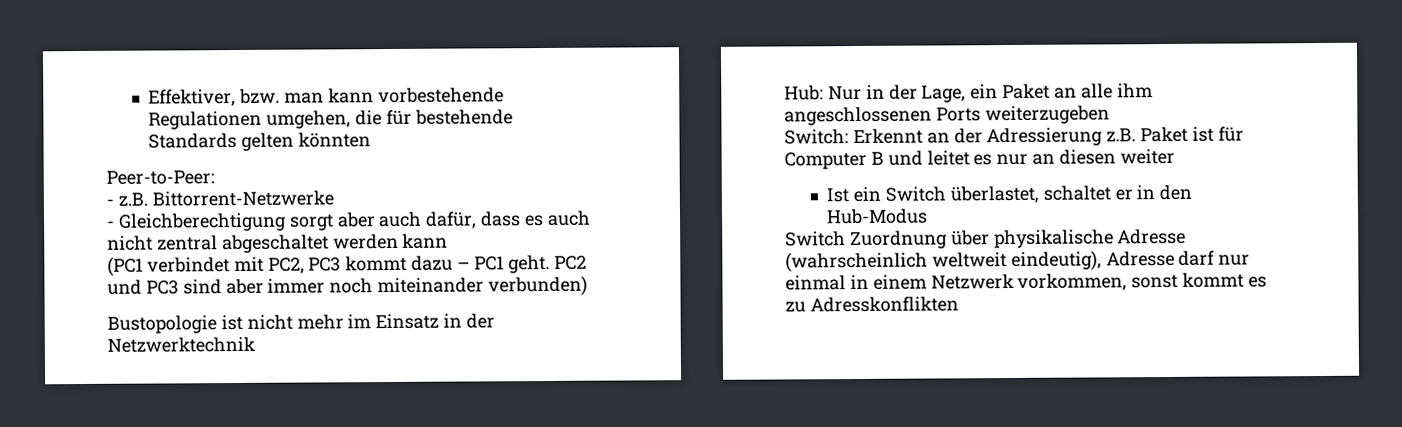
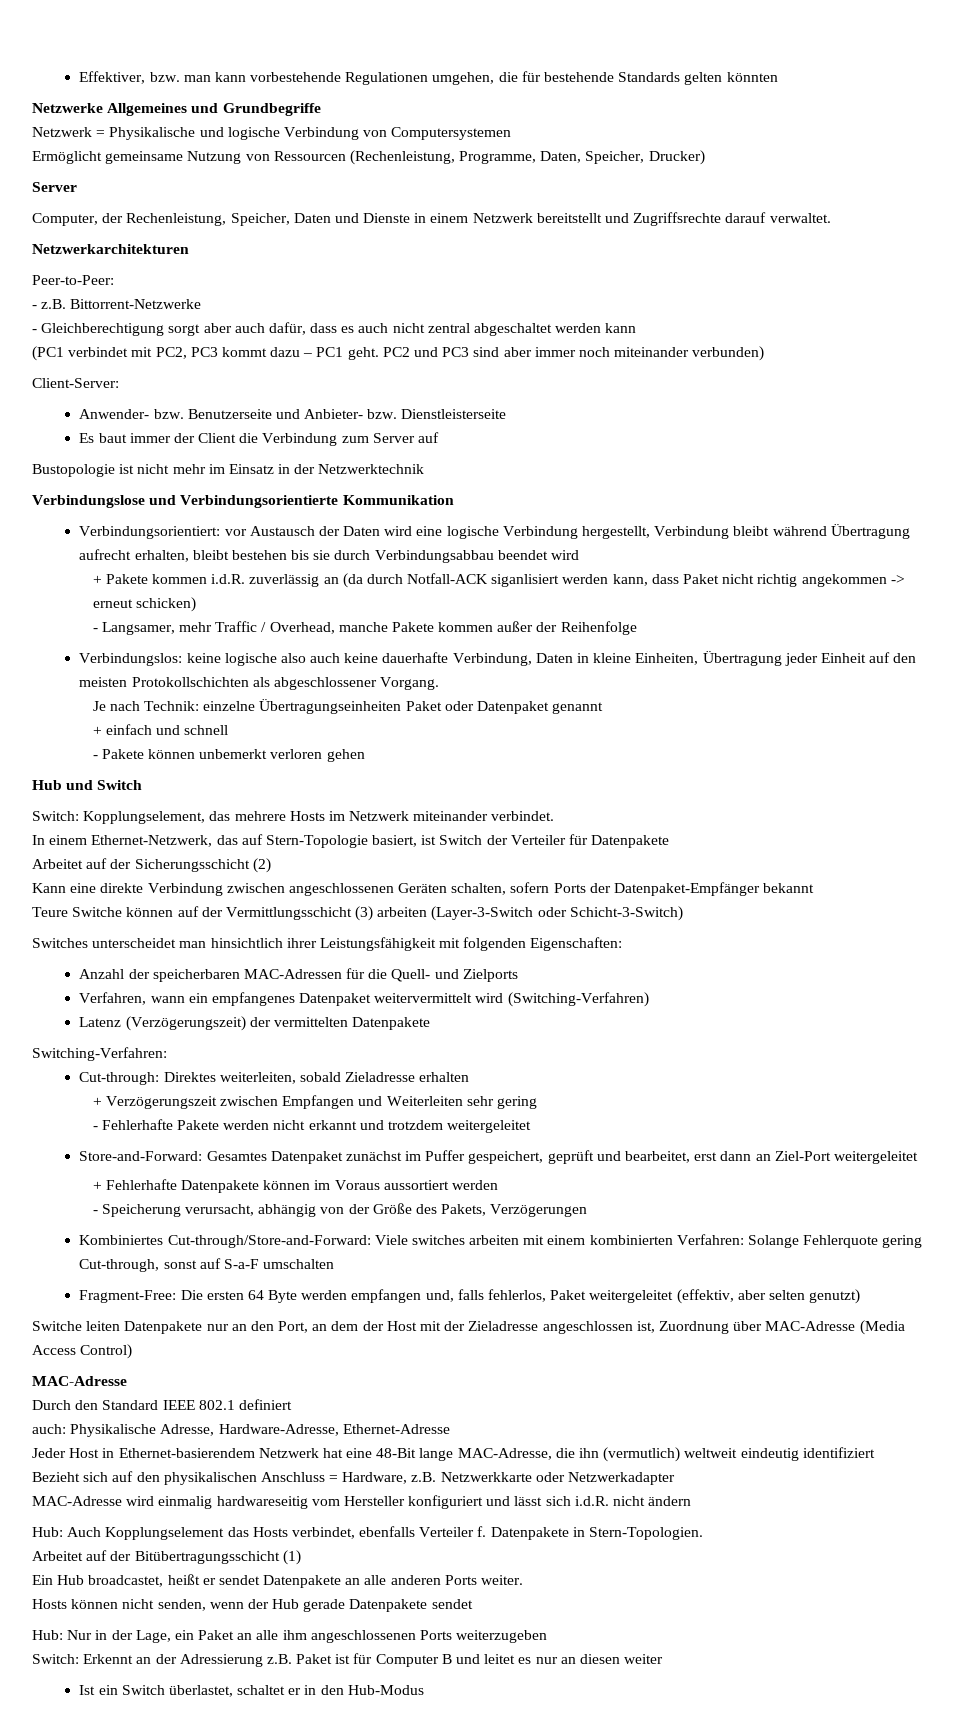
+ Netzwerke Allgemeines und Grundbegriffe
+ Netzwerk = Physikalische und logische Verbindung von Computersystemen
+ Ermöglicht gemeinsame Nutzung von Ressourcen (Rechenleistung, Programme, Daten, Speicher, Drucker)
+ Server
+ Computer, der Rechenleistung, Speicher, Daten und Dienste in einem Netzwerk bereitstellt und Zugriffsrechte darauf verwaltet.
+ Netzwerkarchitekturen
+ Client-Server:
+ Anwender- bzw. Benutzerseite und Anbieter- bzw. Dienstleisterseite
+ Es baut immer der Client die Verbindung zum Server auf
+ Verbindungslose und Verbindungsorientierte Kommunikation
+ Verbindungsorientiert: vor Austausch der Daten wird eine logische Verbindung hergestellt, Verbindung bleibt während Übertragung aufrecht erhalten, bleibt bestehen bis sie durch Verbindungsabbau beendet wird
+ + Pakete kommen i.d.R. zuverlässig an (da durch Notfall-ACK siganlisiert werden kann, dass Paket nicht richtig angekommen -> erneut schicken)
+ - Langsamer, mehr Traffic / Overhead, manche Pakete kommen außer der Reihenfolge
+ Verbindungslos: keine logische also auch keine dauerhafte Verbindung, Daten in kleine Einheiten, Übertragung jeder Einheit auf den meisten Protokollschichten als abgeschlossener Vorgang.
+ Je nach Technik: einzelne Übertragungseinheiten Paket oder Datenpaket genannt
+ + einfach und schnell
+ - Pakete können unbemerkt verloren gehen
+ Hub und Switch
+ Switch: Kopplungselement, das mehrere Hosts im Netzwerk miteinander verbindet.
+ In einem Ethernet-Netzwerk, das auf Stern-Topologie basiert, ist Switch der Verteiler für Datenpakete
+ Arbeitet auf der Sicherungsschicht (2)
+ Kann eine direkte Verbindung zwischen angeschlossenen Geräten schalten, sofern Ports der Datenpaket-Empfänger bekannt
+ Teure Switche können auf der Vermittlungsschicht (3) arbeiten (Layer-3-Switch oder Schicht-3-Switch)
+ Switches unterscheidet man hinsichtlich ihrer Leistungsfähigkeit mit folgenden Eigenschaften:
+ Anzahl der speicherbaren MAC-Adressen für die Quell- und Zielports
+ Verfahren, wann ein empfangenes Datenpaket weitervermittelt wird (Switching-Verfahren)
+ Latenz (Verzögerungszeit) der vermittelten Datenpakete
+ Switching-Verfahren:
+ Cut-through: Direktes weiterleiten, sobald Zieladresse erhalten
+ + Verzögerungszeit zwischen Empfangen und Weiterleiten sehr gering
+ - Fehlerhafte Pakete werden nicht erkannt und trotzdem weitergeleitet
+ Store-and-Forward: Gesamtes Datenpaket zunächst im Puffer gespeichert, geprüft und bearbeitet, erst dann an Ziel-Port weitergeleitet
+ + Fehlerhafte Datenpakete können im Voraus aussortiert werden
+ - Speicherung verursacht, abhängig von der Größe des Pakets, Verzögerungen
+ Kombiniertes Cut-through/Store-and-Forward: Viele switches arbeiten mit einem kombinierten Verfahren: Solange Fehlerquote gering Cut-through, sonst auf S-a-F umschalten
+ Fragment-Free: Die ersten 64 Byte werden empfangen und, falls fehlerlos, Paket weitergeleitet (effektiv, aber selten genutzt)
+ Switche leiten Datenpakete nur an den Port, an dem der Host mit der Zieladresse angeschlossen ist, Zuordnung über MAC-Adresse (Media Access Control)
+ MAC-Adresse
+ Durch den Standard IEEE 802.1 definiert
+ auch: Physikalische Adresse, Hardware-Adresse, Ethernet-Adresse
+ Jeder Host in Ethernet-basierendem Netzwerk hat eine 48-Bit lange MAC-Adresse, die ihn (vermutlich) weltweit eindeutig identifiziert
+ Bezieht sich auf den physikalischen Anschluss = Hardware, z.B. Netzwerkkarte oder Netzwerkadapter
+ MAC-Adresse wird einmalig hardwareseitig vom Hersteller konfiguriert und lässt sich i.d.R. nicht ändern
+ Hub: Auch Kopplungselement das Hosts verbindet, ebenfalls Verteiler f. Datenpakete in Stern-Topologien.
+ Arbeitet auf der Bitübertragungsschicht (1)
+ Ein Hub broadcastet, heißt er sendet Datenpakete an alle anderen Ports weiter.
+ Hosts können nicht senden, wenn der Hub gerade Datenpakete sendet
- Switch Zuordnung über physikalische Adresse (wahrscheinlich weltweit eindeutig), Adresse darf nur einmal in einem Netzwerk vorkommen, sonst kommt es zu Adresskonflikten

